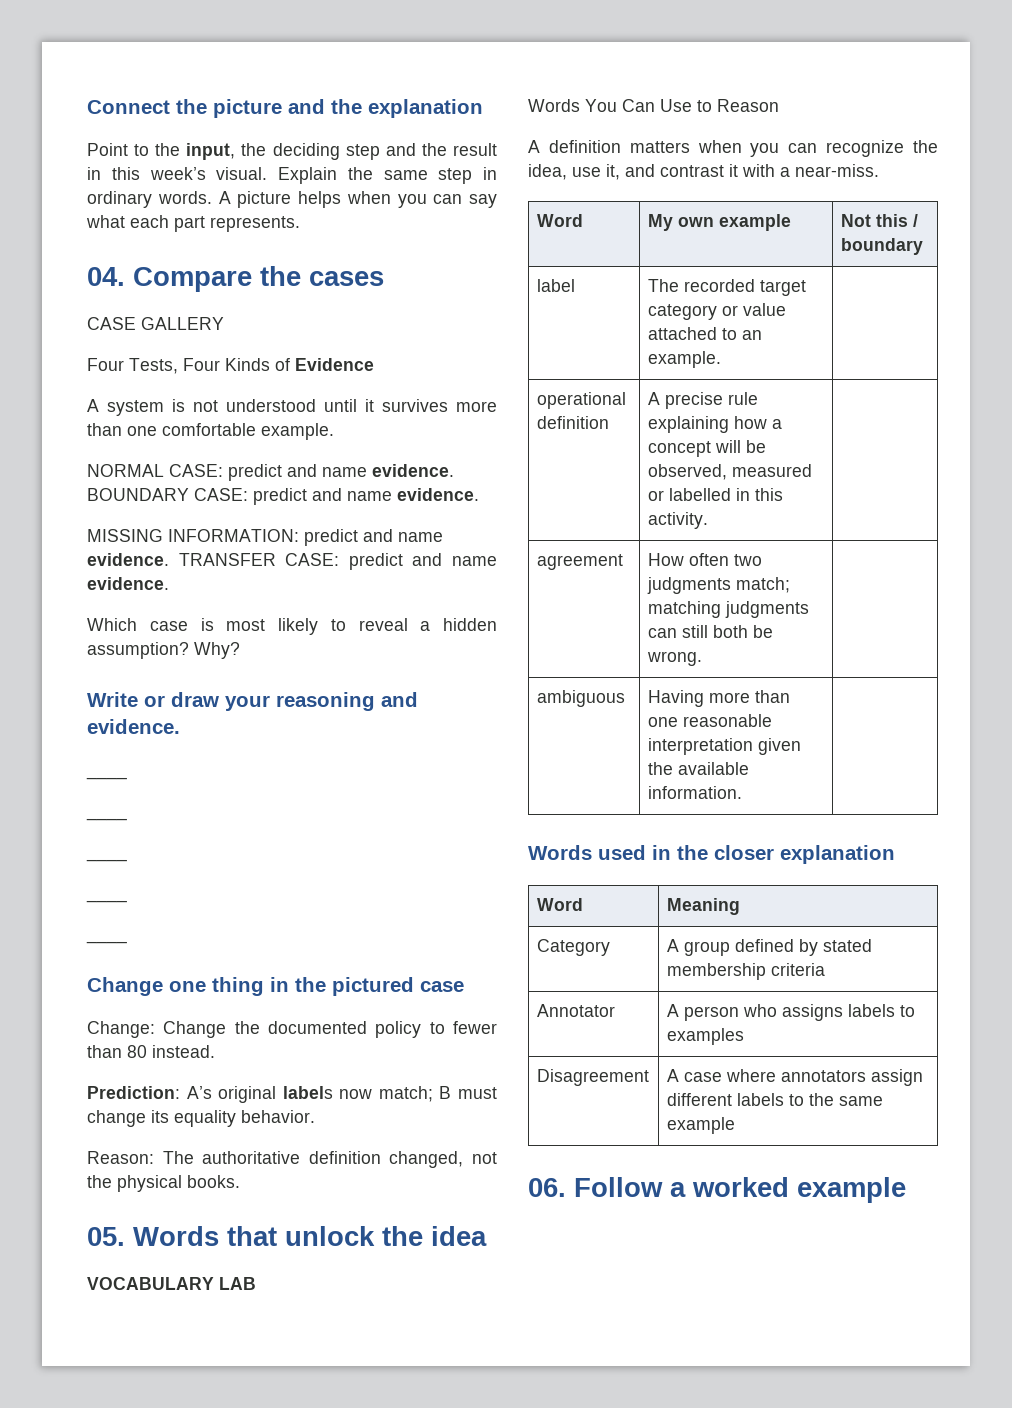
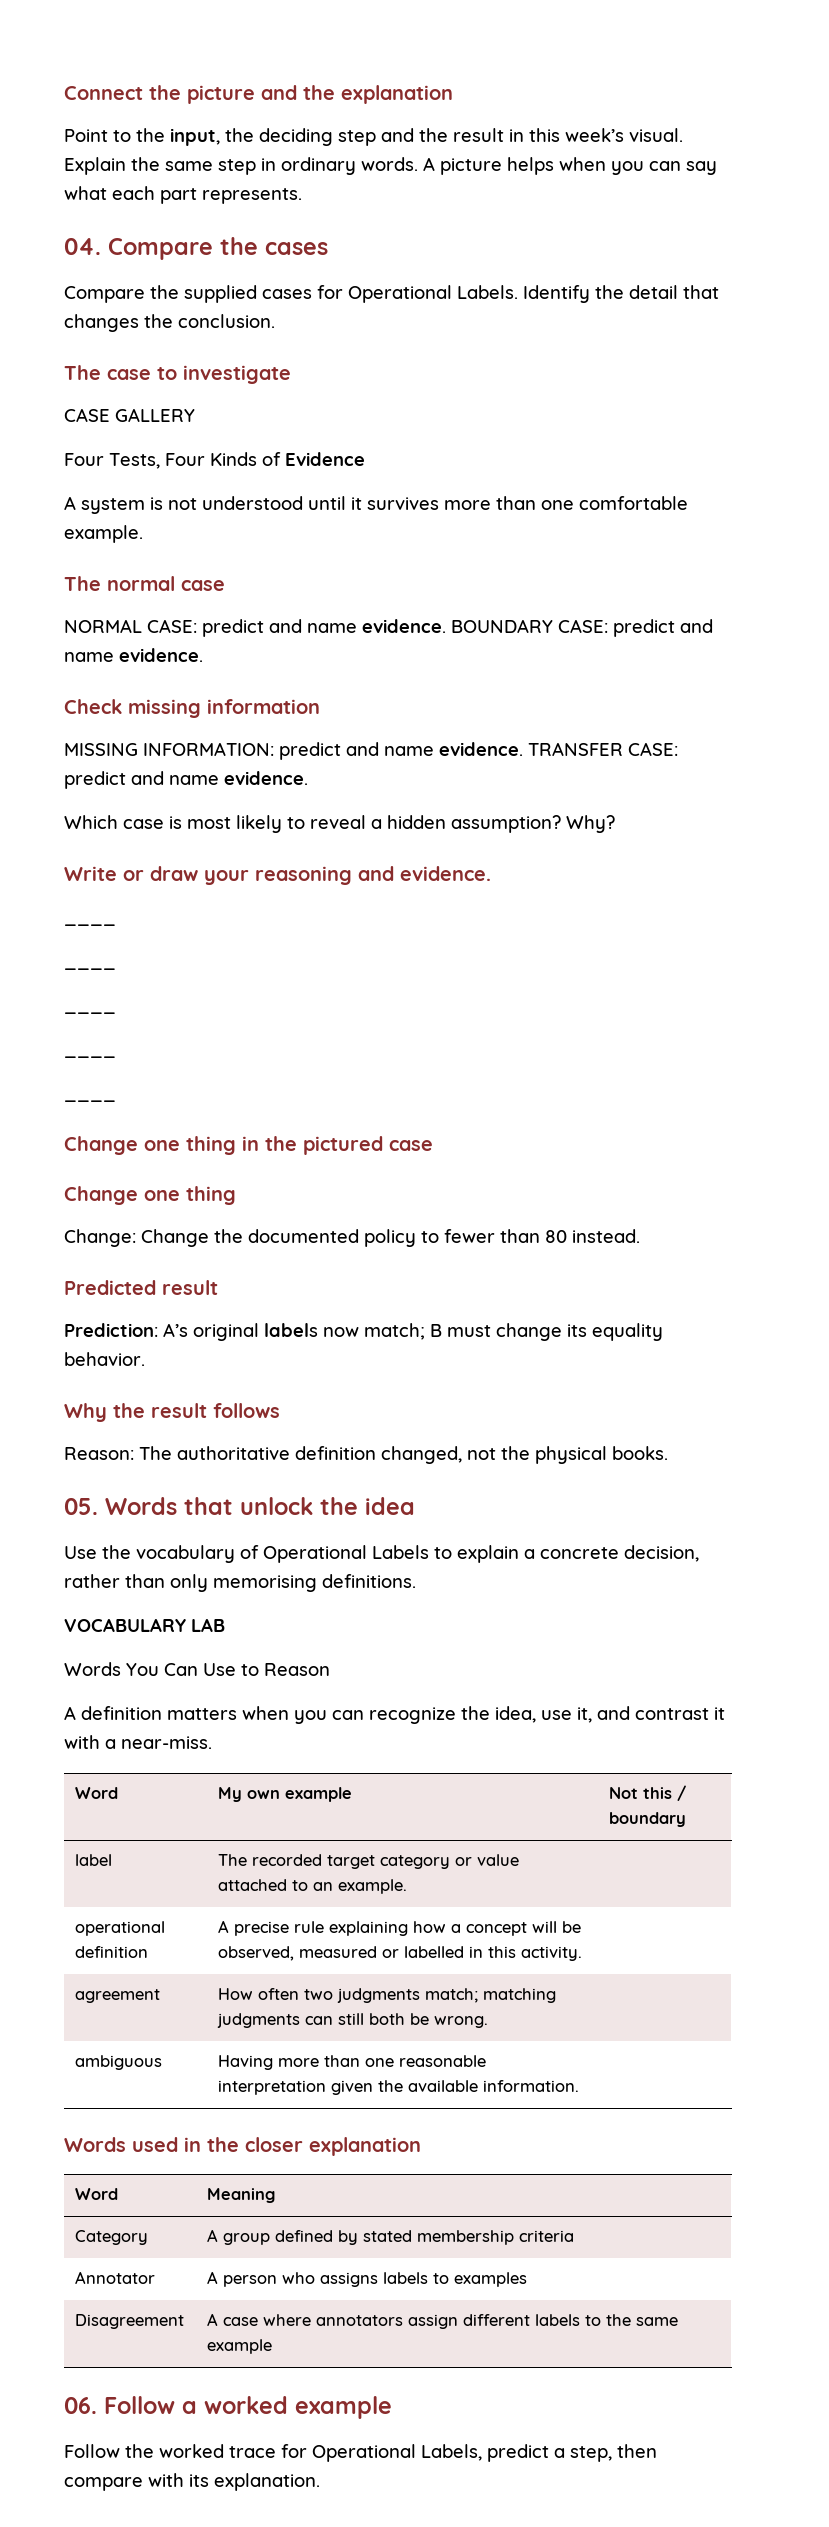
+ Compare the supplied cases for Operational Labels. Identify the detail that changes the conclusion.
+ The case to investigate
+ The normal case
+ Check missing information
  Change one thing in the pictured case
+ Change one thing
+ Predicted result
+ Why the result follows
+ Use the vocabulary of Operational Labels to explain a concrete decision, rather than only memorising definitions.
+ Follow the worked trace for Operational Labels, predict a step, then compare with its explanation.

